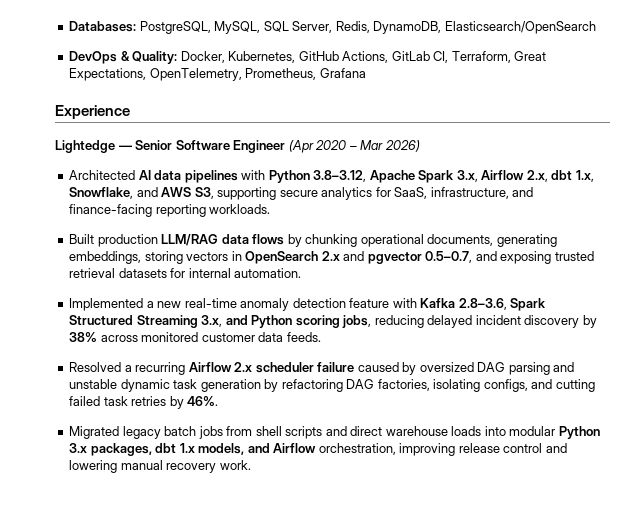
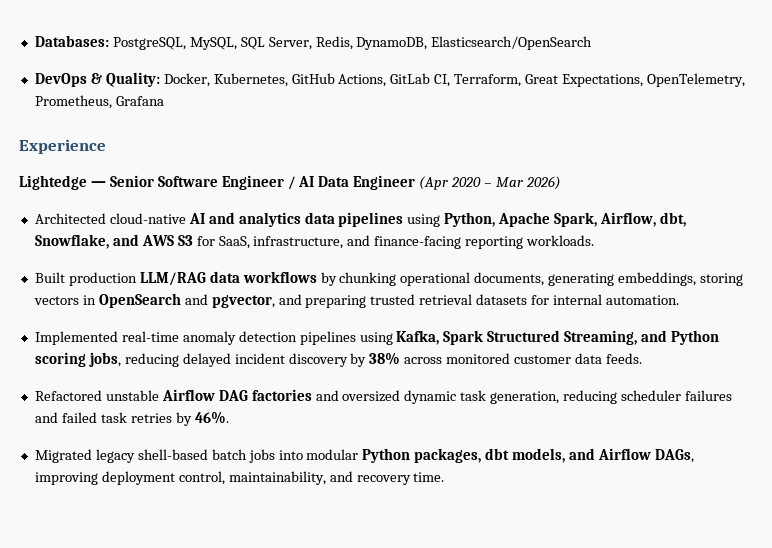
- Lightedge — Senior Software Engineer (Apr 2020 – Mar 2026)
+ Lightedge — Senior Software Engineer / AI Data Engineer (Apr 2020 – Mar 2026)
- Architected AI data pipelines with Python 3.8–3.12, Apache Spark 3.x, Airflow 2.x, dbt 1.x, Snowflake, and AWS S3, supporting secure analytics for SaaS, infrastructure, and finance-facing reporting workloads.
+ Architected cloud-native AI and analytics data pipelines using Python, Apache Spark, Airflow, dbt, Snowflake, and AWS S3 for SaaS, infrastructure, and finance-facing reporting workloads.
- Built production LLM/RAG data flows by chunking operational documents, generating embeddings, storing vectors in OpenSearch 2.x and pgvector 0.5–0.7, and exposing trusted retrieval datasets for internal automation.
+ Built production LLM/RAG data workflows by chunking operational documents, generating embeddings, storing vectors in OpenSearch and pgvector, and preparing trusted retrieval datasets for internal automation.
- Implemented a new real-time anomaly detection feature with Kafka 2.8–3.6, Spark Structured Streaming 3.x, and Python scoring jobs, reducing delayed incident discovery by 38% across monitored customer data feeds.
+ Implemented real-time anomaly detection pipelines using Kafka, Spark Structured Streaming, and Python scoring jobs, reducing delayed incident discovery by 38% across monitored customer data feeds.
- Resolved a recurring Airflow 2.x scheduler failure caused by oversized DAG parsing and unstable dynamic task generation by refactoring DAG factories, isolating configs, and cutting failed task retries by 46%.
+ Refactored unstable Airflow DAG factories and oversized dynamic task generation, reducing scheduler failures and failed task retries by 46%.
- Migrated legacy batch jobs from shell scripts and direct warehouse loads into modular Python 3.x packages, dbt 1.x models, and Airflow orchestration, improving release control and lowering manual recovery work.
+ Migrated legacy shell-based batch jobs into modular Python packages, dbt models, and Airflow DAGs, improving deployment control, maintainability, and recovery time.

